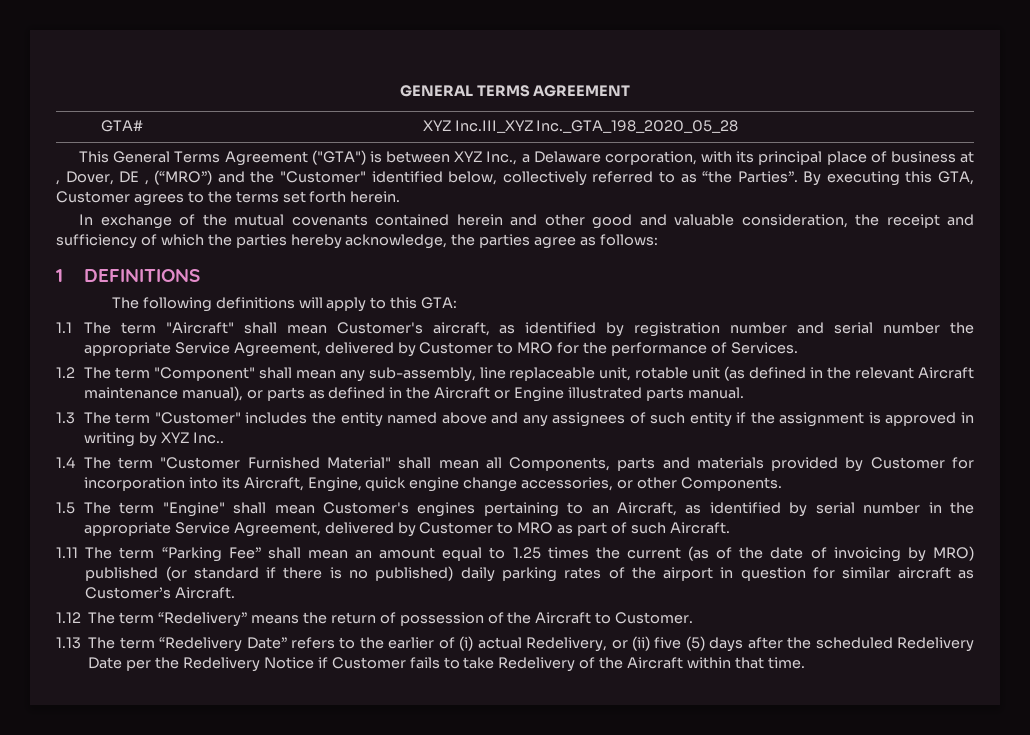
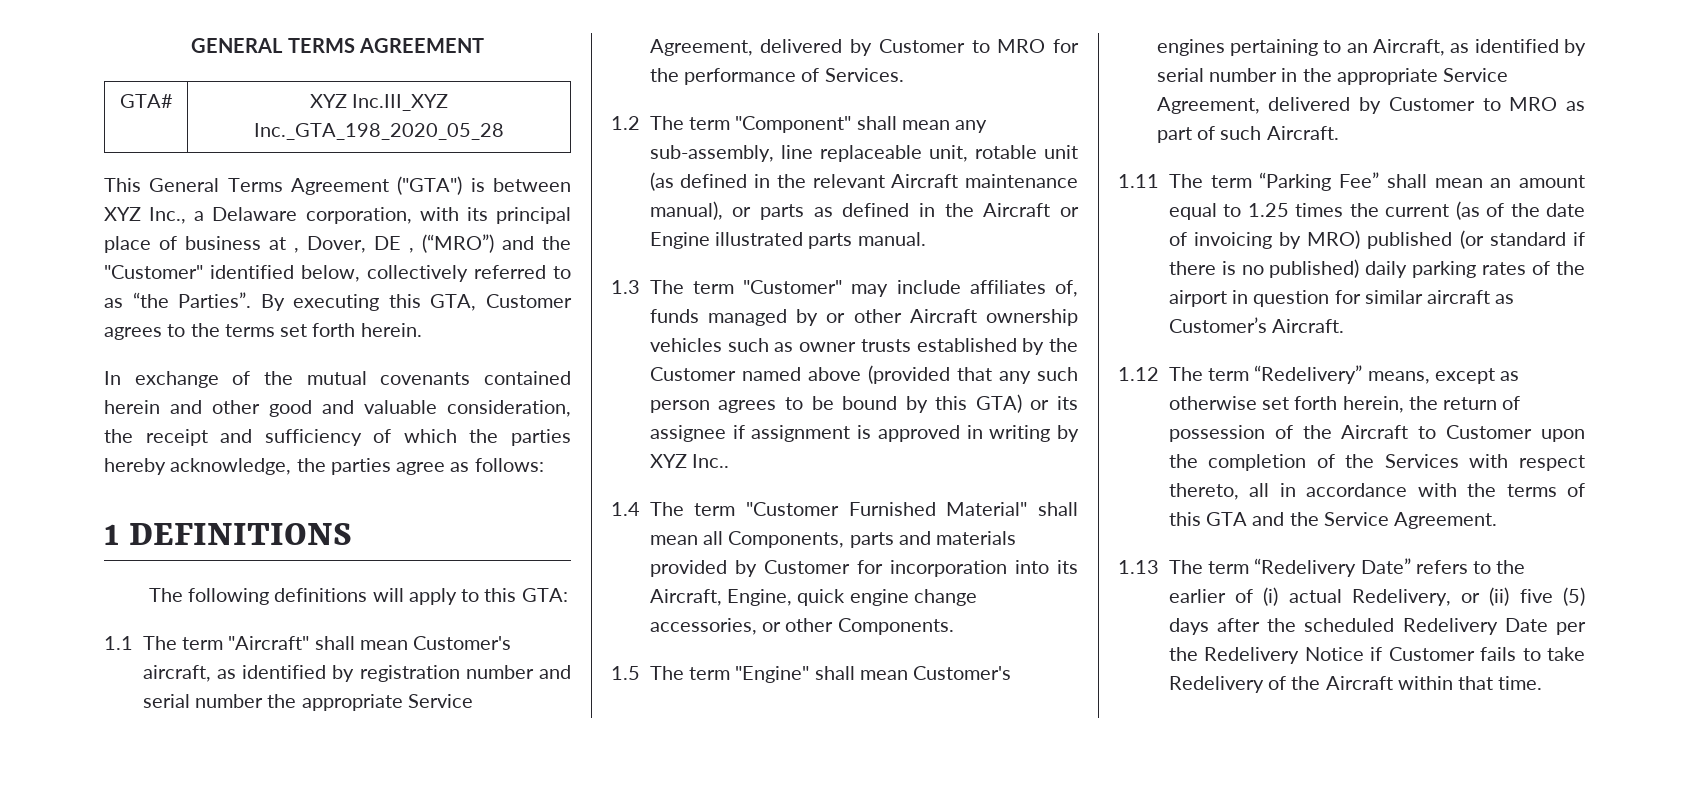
- 1.3 The term "Customer" includes the entity named above and any assignees of such entity if the assignment is approved in writing by XYZ Inc..
+ 1.3 The term "Customer" may include affiliates of, funds managed by or other Aircraft ownership vehicles such as owner trusts established by the Customer named above (provided that any such person agrees to be bound by this GTA) or its assignee if assignment is approved in writing by XYZ Inc..
- 1.12 The term “Redelivery” means the return of possession of the Aircraft to Customer.
+ 1.12 The term “Redelivery” means, except as otherwise set forth herein, the return of possession of the Aircraft to Customer upon the completion of the Services with respect thereto, all in accordance with the terms of this GTA and the Service Agreement.

